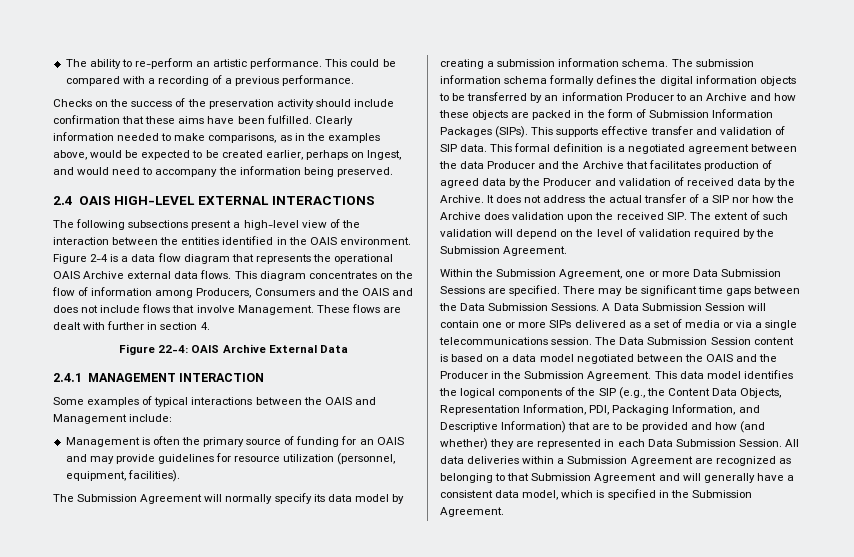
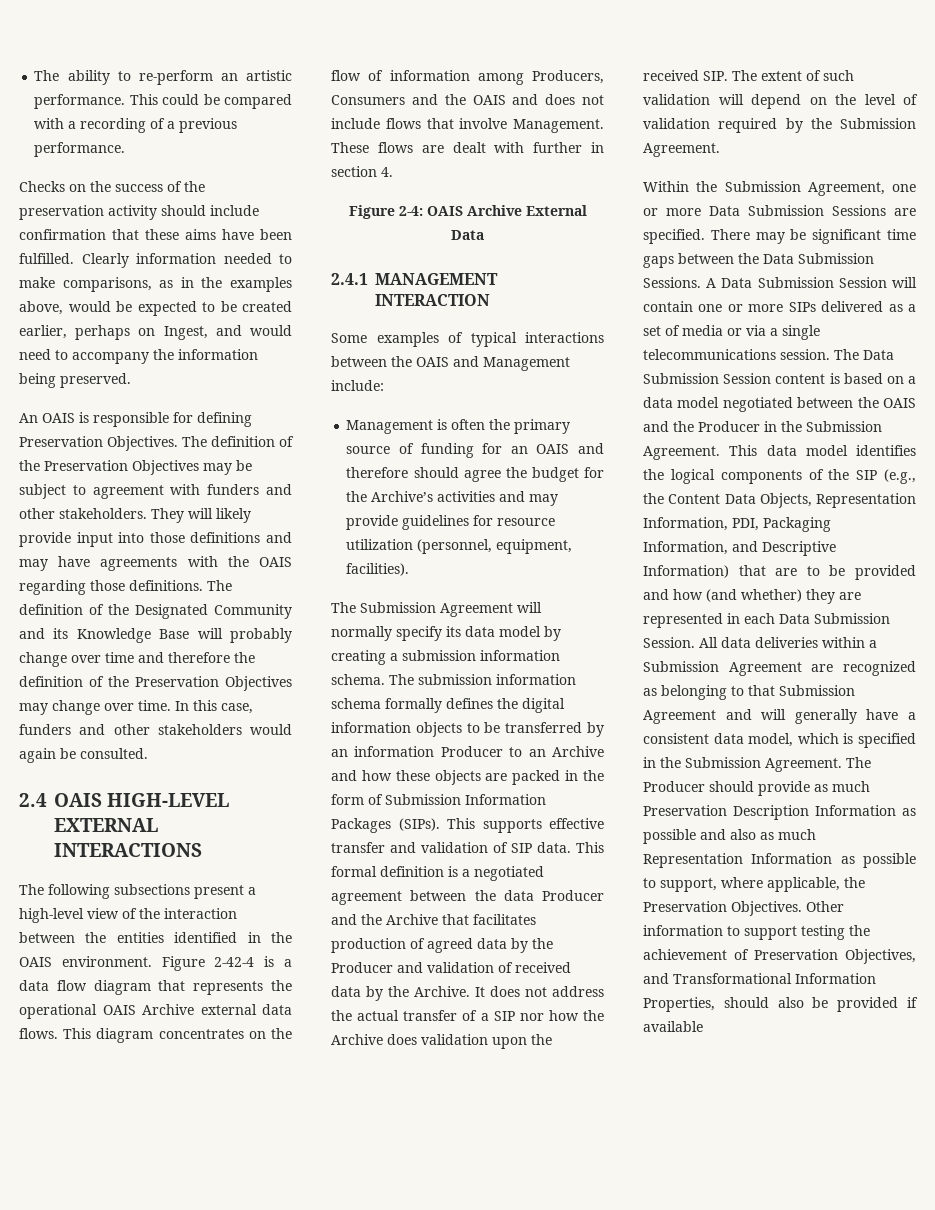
+ An OAIS is responsible for defining Preservation Objectives. The definition of the Preservation Objectives may be subject to agreement with funders and other stakeholders. They will likely provide input into those definitions and may have agreements with the OAIS regarding those definitions. The definition of the Designated Community and its Knowledge Base will probably change over time and therefore the definition of the Preservation Objectives may change over time. In this case, funders and other stakeholders would again be consulted.
- Figure 2-4 is a data flow diagram that represents the operational OAIS Archive external data flows.
+ Figure 2-42-4 is a data flow diagram that represents the operational OAIS Archive external data flows.
- Figure 22-4: OAIS Archive External Data
+ Figure 2-4: OAIS Archive External Data
- Management is often the primary source of funding for an OAIS and may provide guidelines for resource utilization (personnel, equipment, facilities).
+ Management is often the primary source of funding for an OAIS and therefore should agree the budget for the Archive’s activities and may provide guidelines for resource utilization (personnel, equipment, facilities).
+ The Producer should provide as much Preservation Description Information as possible and also as much Representation Information as possible to support, where applicable, the Preservation Objectives. Other information to support testing the achievement of Preservation Objectives, and Transformational Information Properties, should also be provided if available

